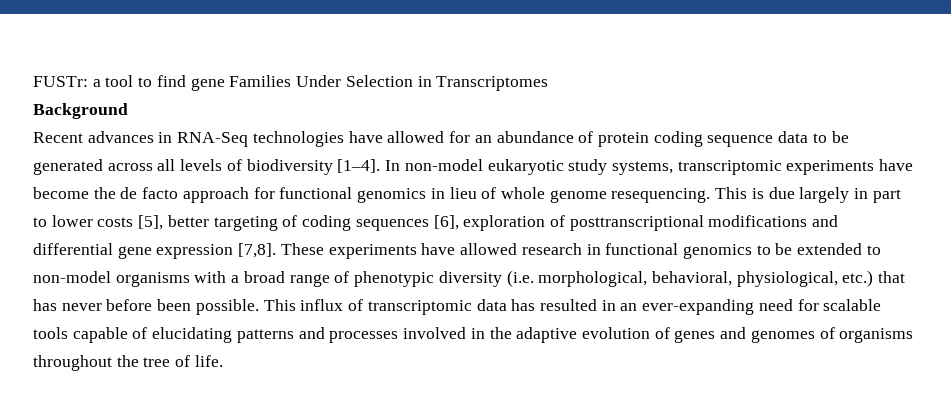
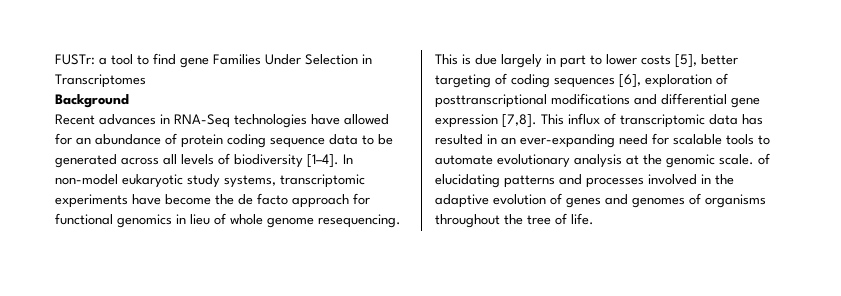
- These experiments have allowed research in functional genomics to be extended to non-model organisms with a broad range of phenotypic diversity (i.e. morphological, behavioral, physiological, etc.) that has never before been possible.
- This influx of transcriptomic data has resulted in an ever-expanding need for scalable tools capable of elucidating patterns and processes involved in the adaptive evolution of genes and genomes of organisms throughout the tree of life.
+ This influx of transcriptomic data has resulted in an ever-expanding need for scalable tools to automate evolutionary analysis at the genomic scale. of elucidating patterns and processes involved in the adaptive evolution of genes and genomes of organisms throughout the tree of life.

